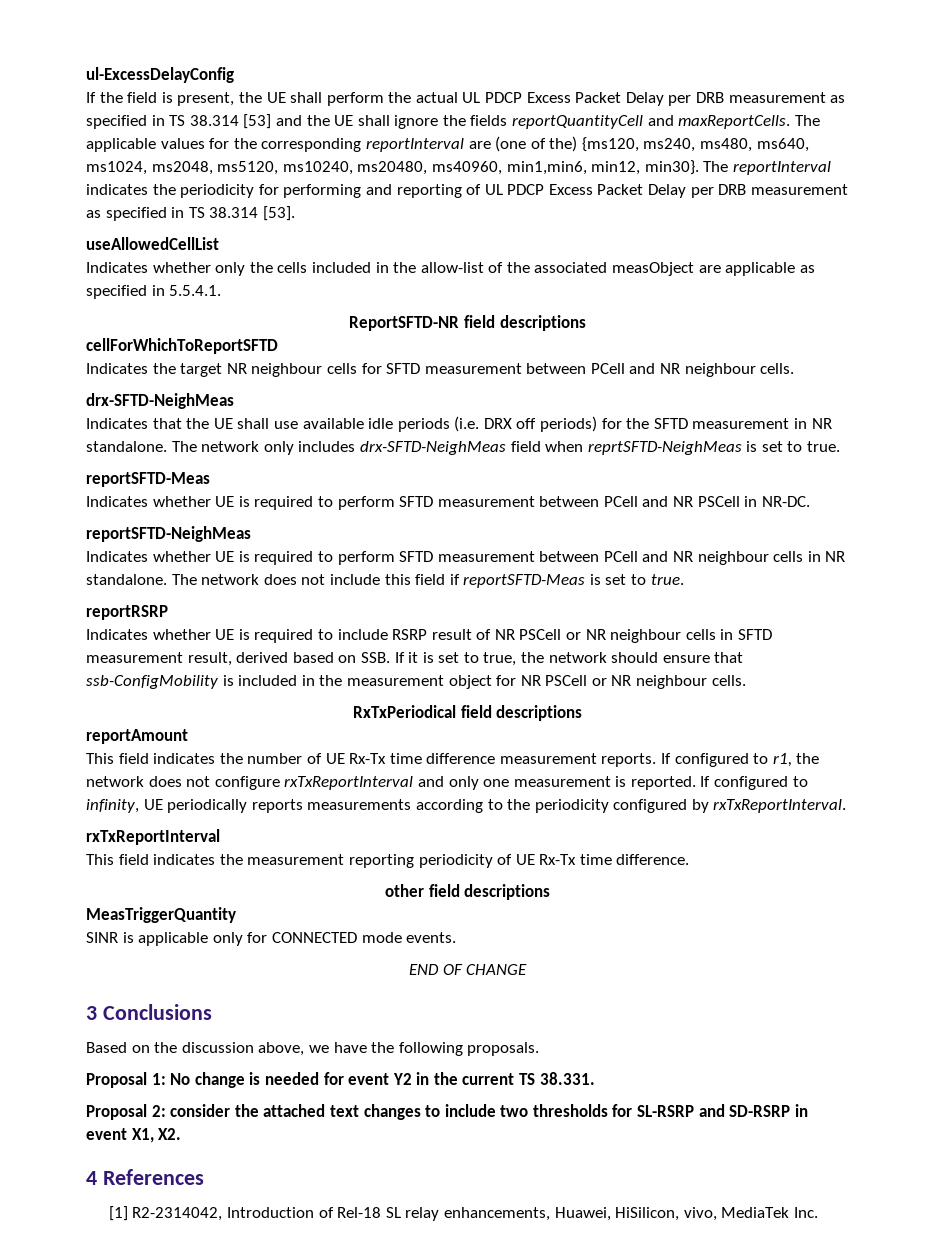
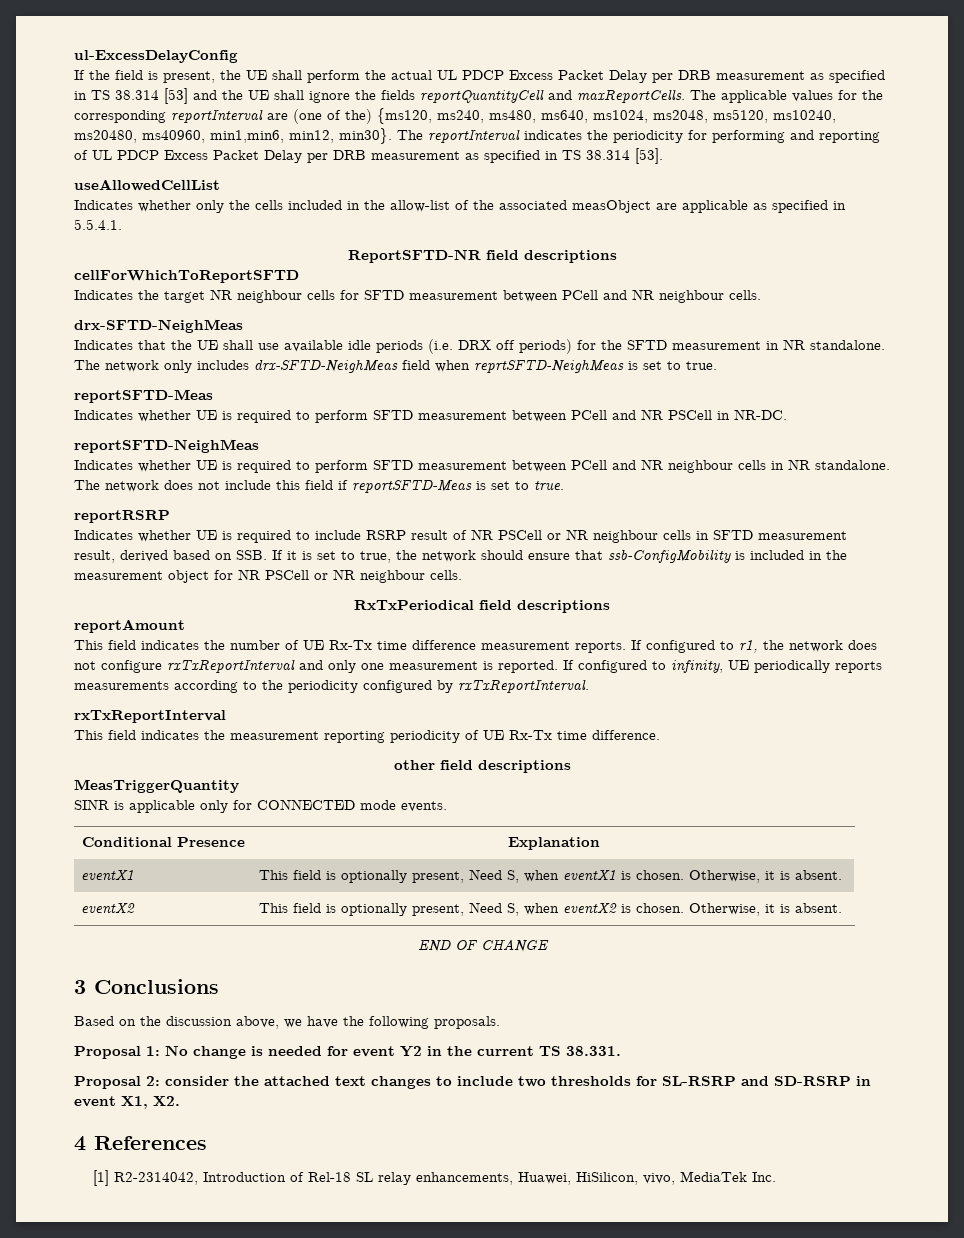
+ Conditional Presence | Explanation
+ eventX1 | This field is optionally present, Need S, when eventX1 is chosen. Otherwise, it is absent.
+ eventX2 | This field is optionally present, Need S, when eventX2 is chosen. Otherwise, it is absent.

